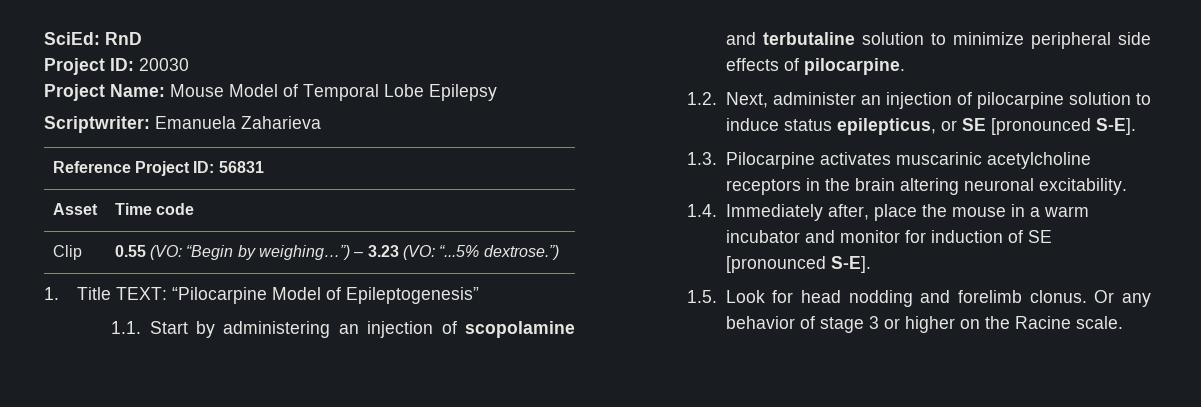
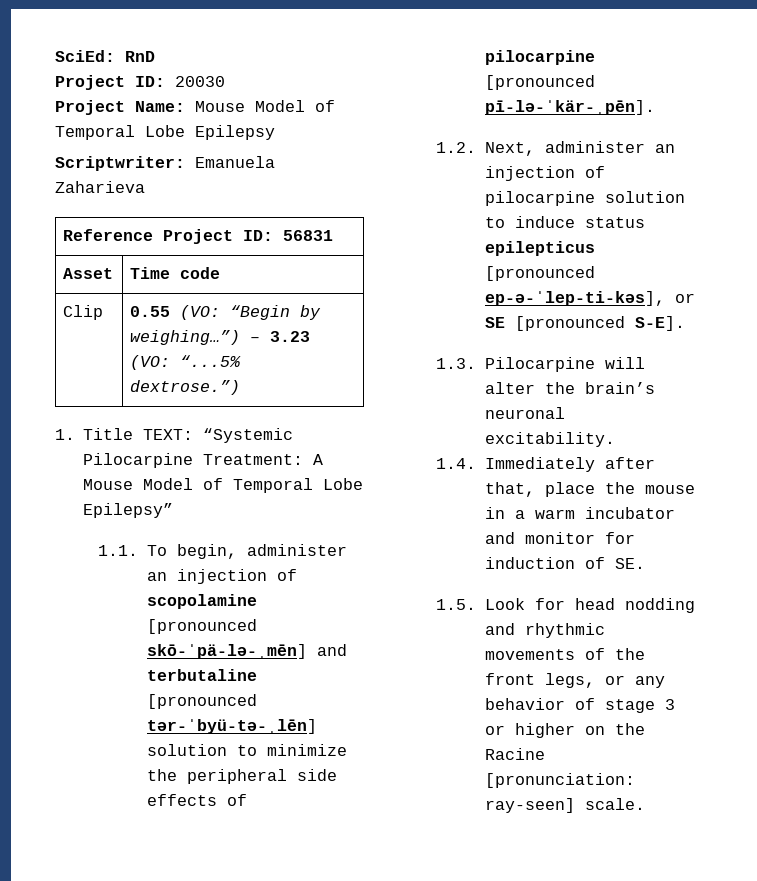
- 1. Title TEXT: “Pilocarpine Model of Epileptogenesis”
- 1.1. Start by administering an injection of scopolamine and terbutaline solution to minimize peripheral side effects of pilocarpine.
+ 1. Title TEXT: “Systemic Pilocarpine Treatment: A Mouse Model of Temporal Lobe Epilepsy”
+ 1.1. To begin, administer an injection of scopolamine [pronounced skō-ˈpä-lə-ˌmēn] and terbutaline [pronounced tər-ˈbyü-tə-ˌlēn] solution to minimize the peripheral side effects of pilocarpine [pronounced pī-lə-ˈkär-ˌpēn].
- 1.2. Next, administer an injection of pilocarpine solution to induce status epilepticus, or SE [pronounced S-E].
+ 1.2. Next, administer an injection of pilocarpine solution to induce status epilepticus [pronounced ep-ə-ˈlep-ti-kəs], or SE [pronounced S-E].
- 1.3. Pilocarpine activates muscarinic acetylcholine receptors in the brain altering neuronal excitability.
+ 1.3. Pilocarpine will alter the brain’s neuronal excitability.
- 1.4. Immediately after, place the mouse in a warm incubator and monitor for induction of SE [pronounced S-E].
+ 1.4. Immediately after that, place the mouse in a warm incubator and monitor for induction of SE.
- 1.5. Look for head nodding and forelimb clonus. Or any behavior of stage 3 or higher on the Racine scale.
+ 1.5. Look for head nodding and rhythmic movements of the front legs, or any behavior of stage 3 or higher on the Racine [pronunciation: ray-seen] scale.

